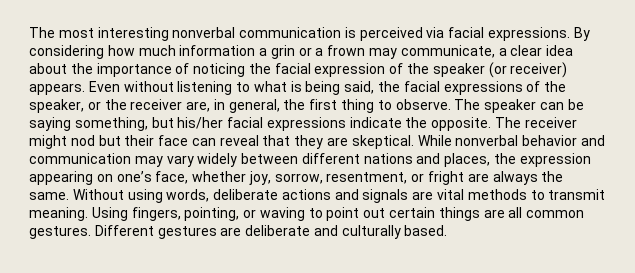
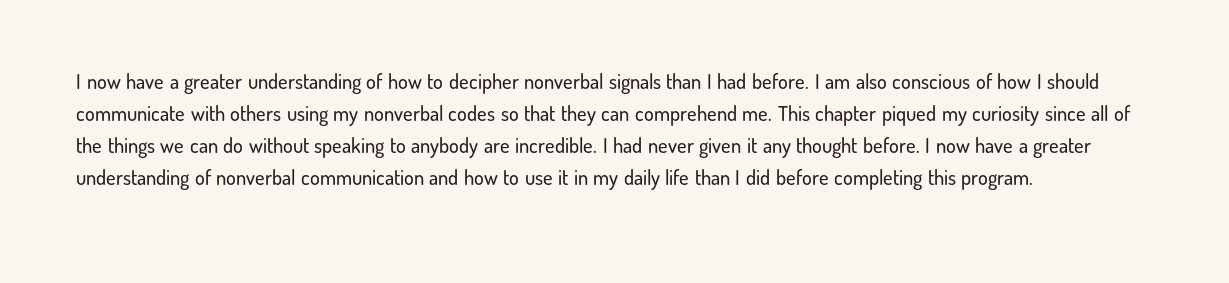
- The most interesting nonverbal communication is perceived via facial expressions. By considering how much information a grin or a frown may communicate, a clear idea about the importance of noticing the facial expression of the speaker (or receiver) appears. Even without listening to what is being said, the facial expressions of the speaker, or the receiver are, in general, the first thing to observe. The speaker can be saying something, but his/her facial expressions indicate the opposite. The receiver might nod but their face can reveal that they are skeptical. While nonverbal behavior and communication may vary widely between different nations and places, the expression appearing on one’s face, whether joy, sorrow, resentment, or fright are always the same. Without using words, deliberate actions and signals are vital methods to transmit meaning. Using fingers, pointing, or waving to point out certain things are all common gestures. Different gestures are deliberate and culturally based.
+ I now have a greater understanding of how to decipher nonverbal signals than I had before. I am also conscious of how I should communicate with others using my nonverbal codes so that they can comprehend me. This chapter piqued my curiosity since all of the things we can do without speaking to anybody are incredible. I had never given it any thought before. I now have a greater understanding of nonverbal communication and how to use it in my daily life than I did before completing this program.

